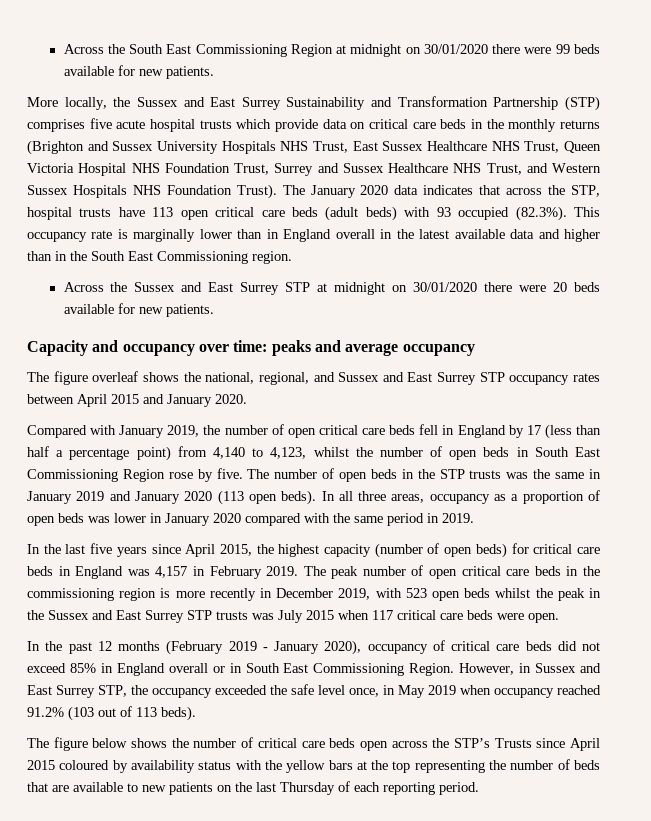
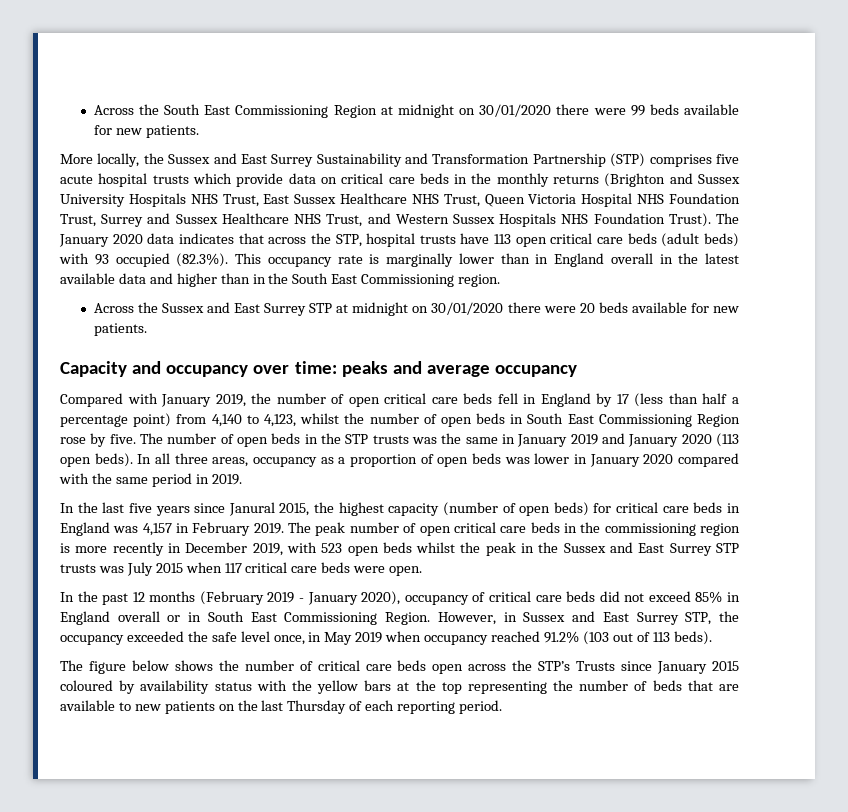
- The figure overleaf shows the national, regional, and Sussex and East Surrey STP occupancy rates between April 2015 and January 2020.
- In the last five years since April 2015, the highest capacity (number of open beds) for critical care beds in England was 4,157 in February 2019.
+ In the last five years since Janural 2015, the highest capacity (number of open beds) for critical care beds in England was 4,157 in February 2019.
- The figure below shows the number of critical care beds open across the STP’s Trusts since April 2015 coloured by availability status with the yellow bars at the top representing the number of beds that are available to new patients on the last Thursday of each reporting period.
+ The figure below shows the number of critical care beds open across the STP’s Trusts since January 2015 coloured by availability status with the yellow bars at the top representing the number of beds that are available to new patients on the last Thursday of each reporting period.

